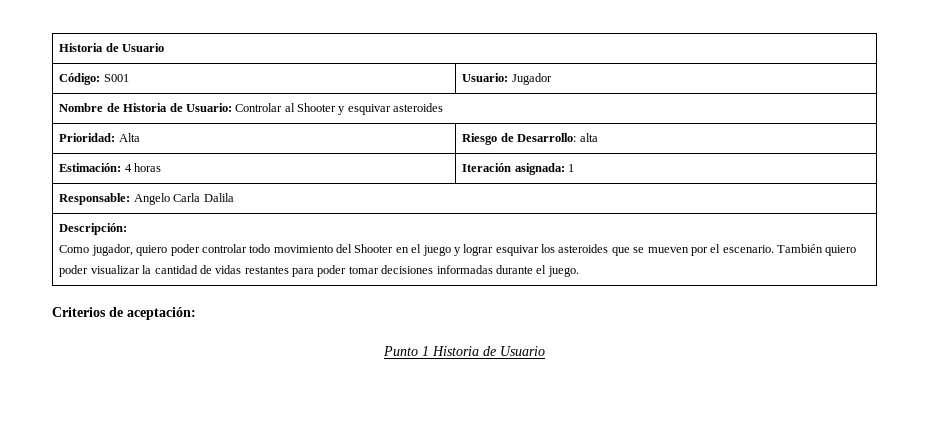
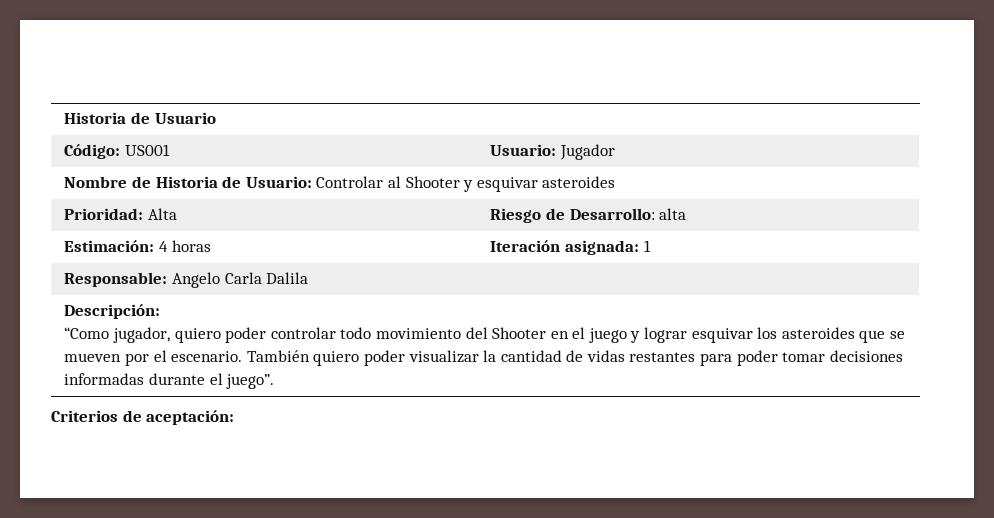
- Código: S001 | Usuario: Jugador
+ Código: US001 | Usuario: Jugador
- Como jugador, quiero poder controlar todo movimiento del Shooter en el juego y lograr esquivar los asteroides que se mueven por el escenario.
+ “Como jugador, quiero poder controlar todo movimiento del Shooter en el juego y lograr esquivar los asteroides que se mueven por el escenario.
- También quiero poder visualizar la cantidad de vidas restantes para poder tomar decisiones informadas durante el juego.
+ También quiero poder visualizar la cantidad de vidas restantes para poder tomar decisiones informadas durante el juego”.
- Punto 1 Historia de Usuario

